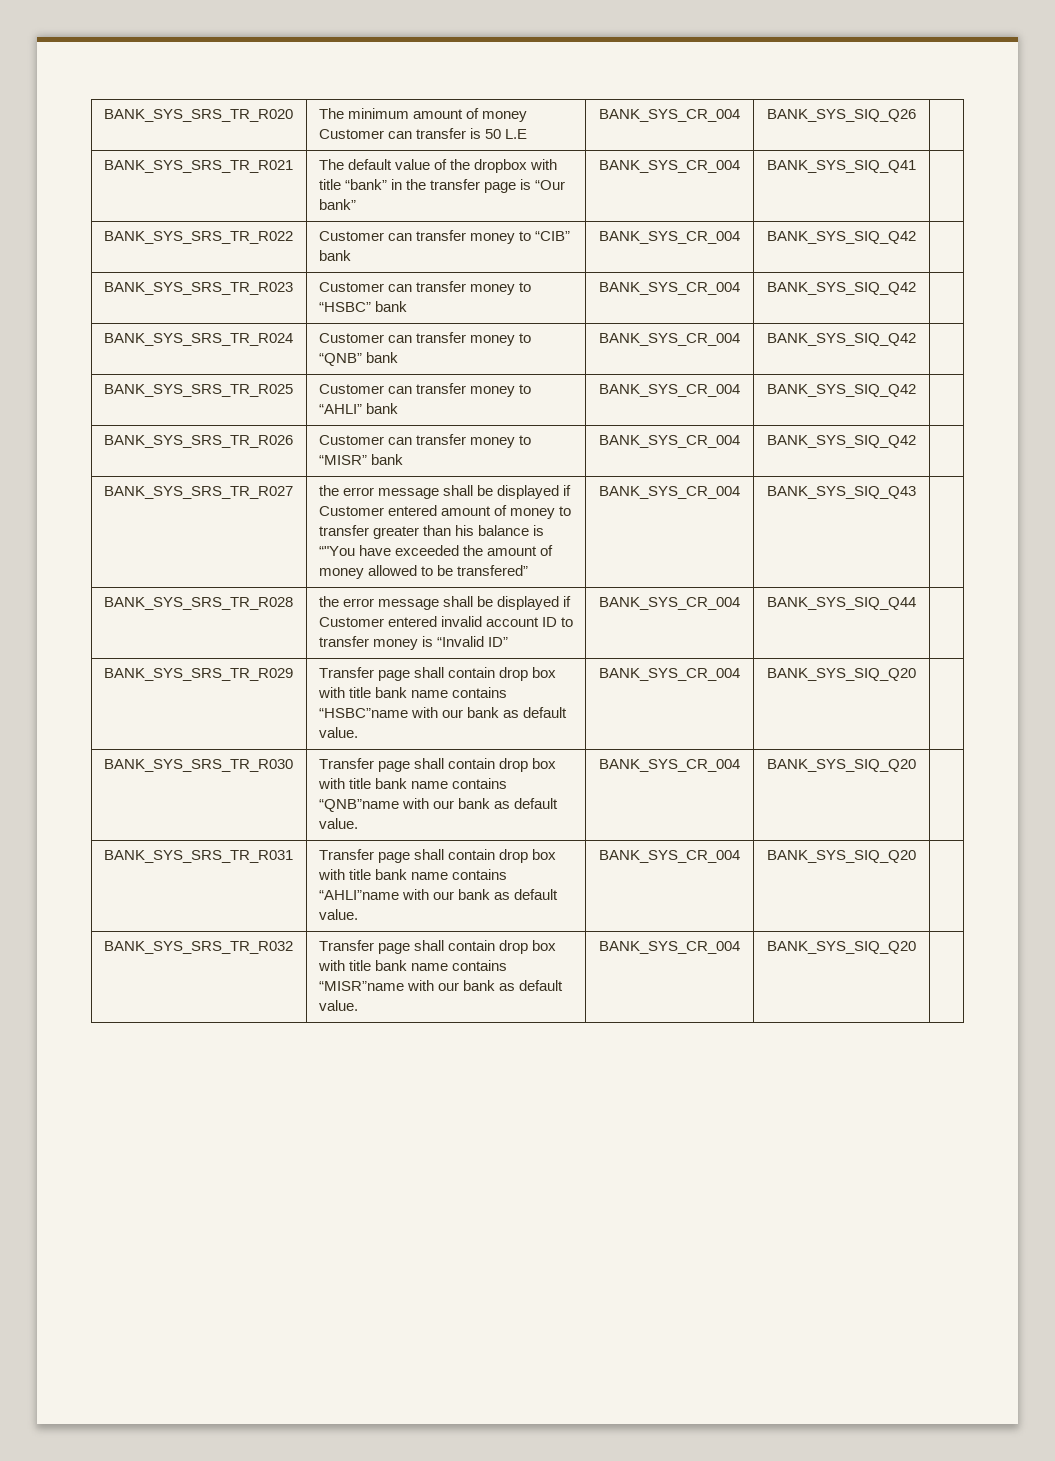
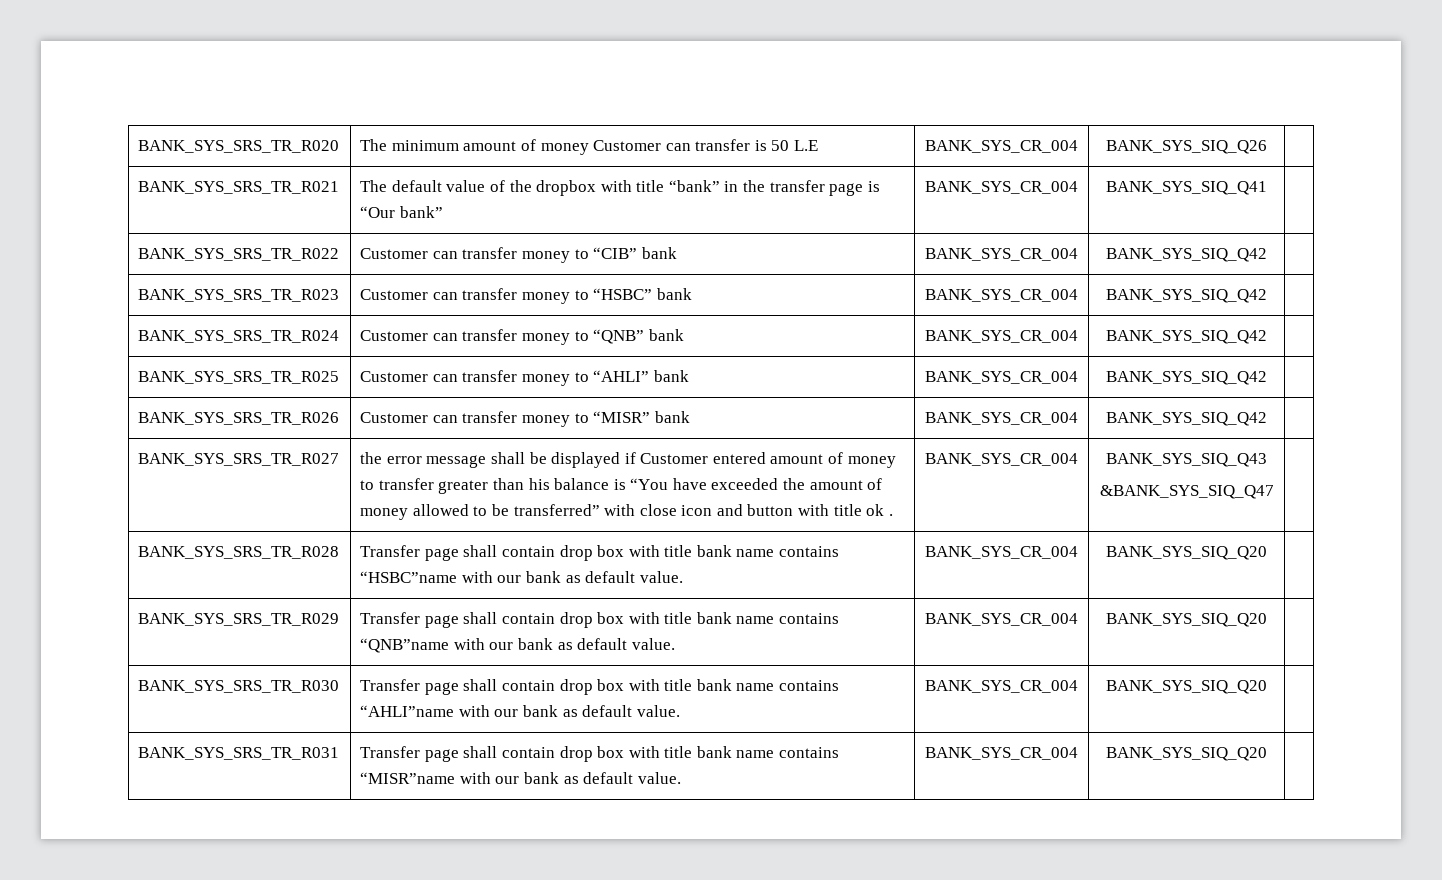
- the error message shall be displayed if Customer entered amount of money to transfer greater than his balance is “"You have exceeded the amount of money allowed to be transfered”
+ the error message shall be displayed if Customer entered amount of money to transfer greater than his balance is “You have exceeded the amount of money allowed to be transferred” with close icon and button with title ok .
+ &BANK_SYS_SIQ_Q47
- BANK_SYS_SRS_TR_R028 | the error message shall be displayed if Customer entered invalid account ID to transfer money is “Invalid ID” | BANK_SYS_CR_004 | BANK_SYS_SIQ_Q44 |
- BANK_SYS_SRS_TR_R029 | Transfer page shall contain drop box with title bank name contains “HSBC”name with our bank as default value. | BANK_SYS_CR_004 | BANK_SYS_SIQ_Q20 |
+ BANK_SYS_SRS_TR_R028 | Transfer page shall contain drop box with title bank name contains “HSBC”name with our bank as default value. | BANK_SYS_CR_004 | BANK_SYS_SIQ_Q20 |
- BANK_SYS_SRS_TR_R030 | Transfer page shall contain drop box with title bank name contains “QNB”name with our bank as default value. | BANK_SYS_CR_004 | BANK_SYS_SIQ_Q20 |
+ BANK_SYS_SRS_TR_R029 | Transfer page shall contain drop box with title bank name contains “QNB”name with our bank as default value. | BANK_SYS_CR_004 | BANK_SYS_SIQ_Q20 |
- BANK_SYS_SRS_TR_R031 | Transfer page shall contain drop box with title bank name contains “AHLI”name with our bank as default value. | BANK_SYS_CR_004 | BANK_SYS_SIQ_Q20 |
+ BANK_SYS_SRS_TR_R030 | Transfer page shall contain drop box with title bank name contains “AHLI”name with our bank as default value. | BANK_SYS_CR_004 | BANK_SYS_SIQ_Q20 |
- BANK_SYS_SRS_TR_R032 | Transfer page shall contain drop box with title bank name contains “MISR”name with our bank as default value. | BANK_SYS_CR_004 | BANK_SYS_SIQ_Q20 |
+ BANK_SYS_SRS_TR_R031 | Transfer page shall contain drop box with title bank name contains “MISR”name with our bank as default value. | BANK_SYS_CR_004 | BANK_SYS_SIQ_Q20 |

